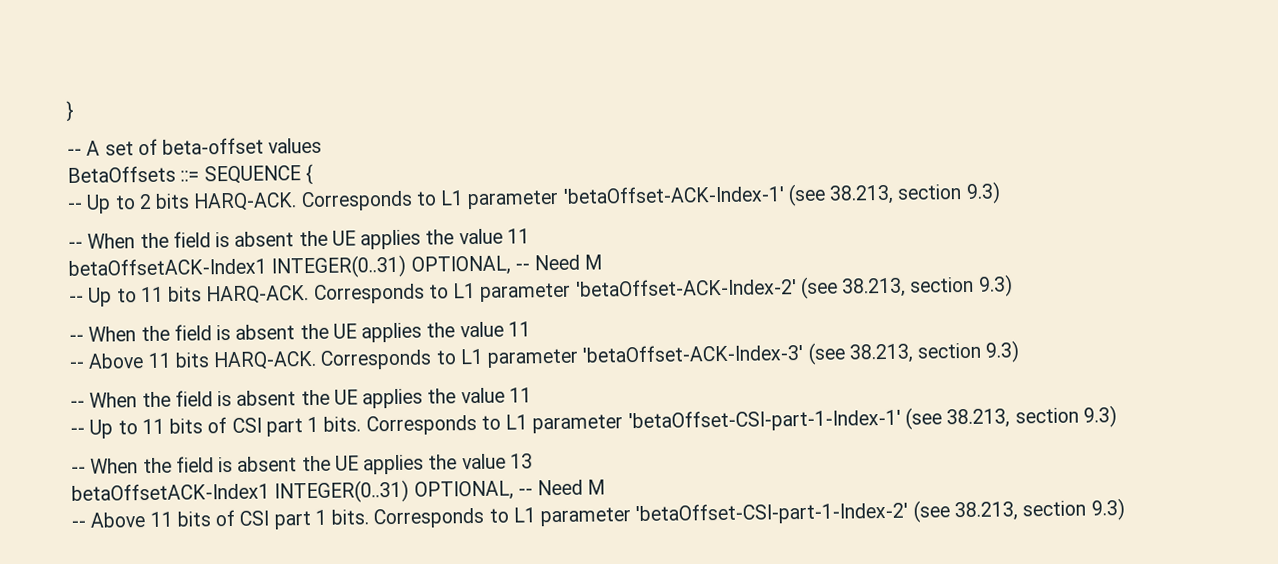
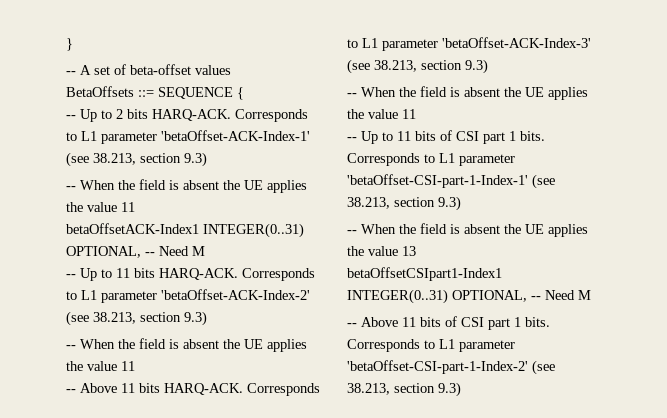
  -- When the field is absent the UE applies the value 13
- betaOffsetACK-Index1 INTEGER(0..31) OPTIONAL, -- Need M
+ betaOffsetCSIpart1-Index1 INTEGER(0..31) OPTIONAL, -- Need M

